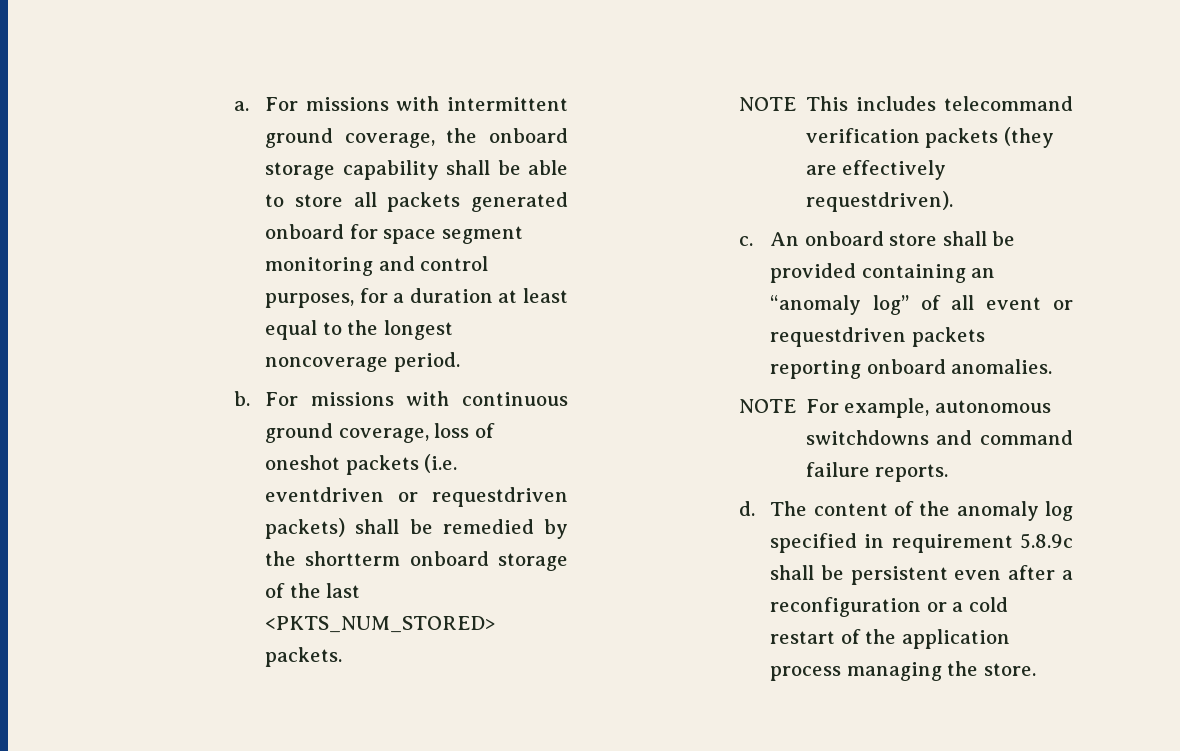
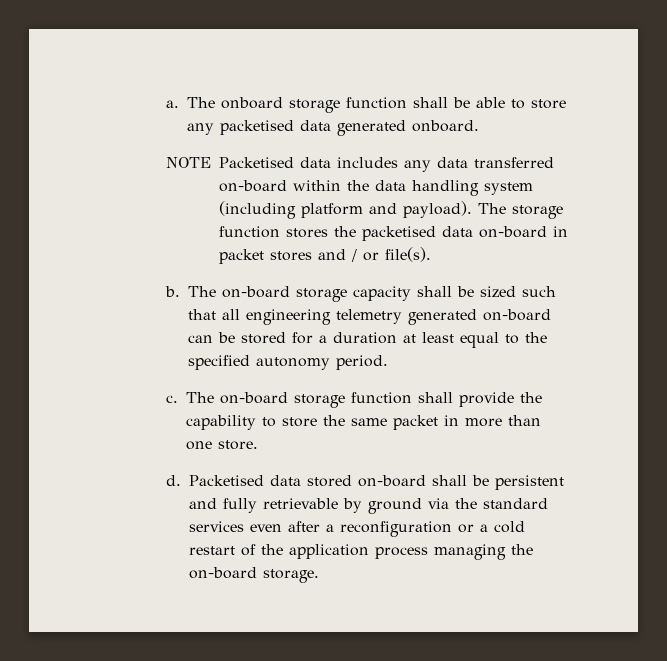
- For missions with intermittent ground coverage, the onboard storage capability shall be able to store all packets generated onboard for space segment monitoring and control purposes, for a duration at least equal to the longest noncoverage period.
+ The onboard storage function shall be able to store any packetised data generated onboard.
+ NOTE Packetised data includes any data transferred on-board within the data handling system (including platform and payload). The storage function stores the packetised data on-board in packet stores and / or file(s).
+ b. The on-board storage capacity shall be sized such that all engineering telemetry generated on-board can be stored for a duration at least equal to the specified autonomy period.
- b. For missions with continuous ground coverage, loss of oneshot packets (i.e. eventdriven or requestdriven packets) shall be remedied by the shortterm onboard storage of the last <PKTS_NUM_STORED> packets.
- NOTE This includes telecommand verification packets (they are effectively requestdriven).
- c. An onboard store shall be provided containing an “anomaly log” of all event or requestdriven packets reporting onboard anomalies.
- NOTE For example, autonomous switchdowns and command failure reports.
- d. The content of the anomaly log specified in requirement 5.8.9c shall be persistent even after a reconfiguration or a cold restart of the application process managing the store.
+ c. The on-board storage function shall provide the capability to store the same packet in more than one store.
+ d. Packetised data stored on-board shall be persistent and fully retrievable by ground via the standard services even after a reconfiguration or a cold restart of the application process managing the on-board storage.

